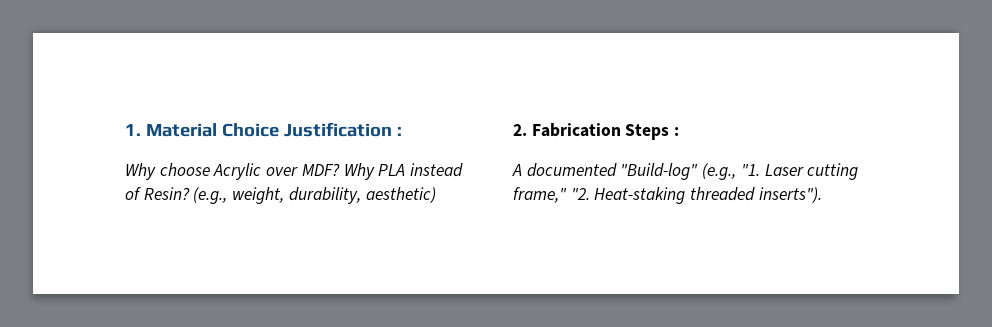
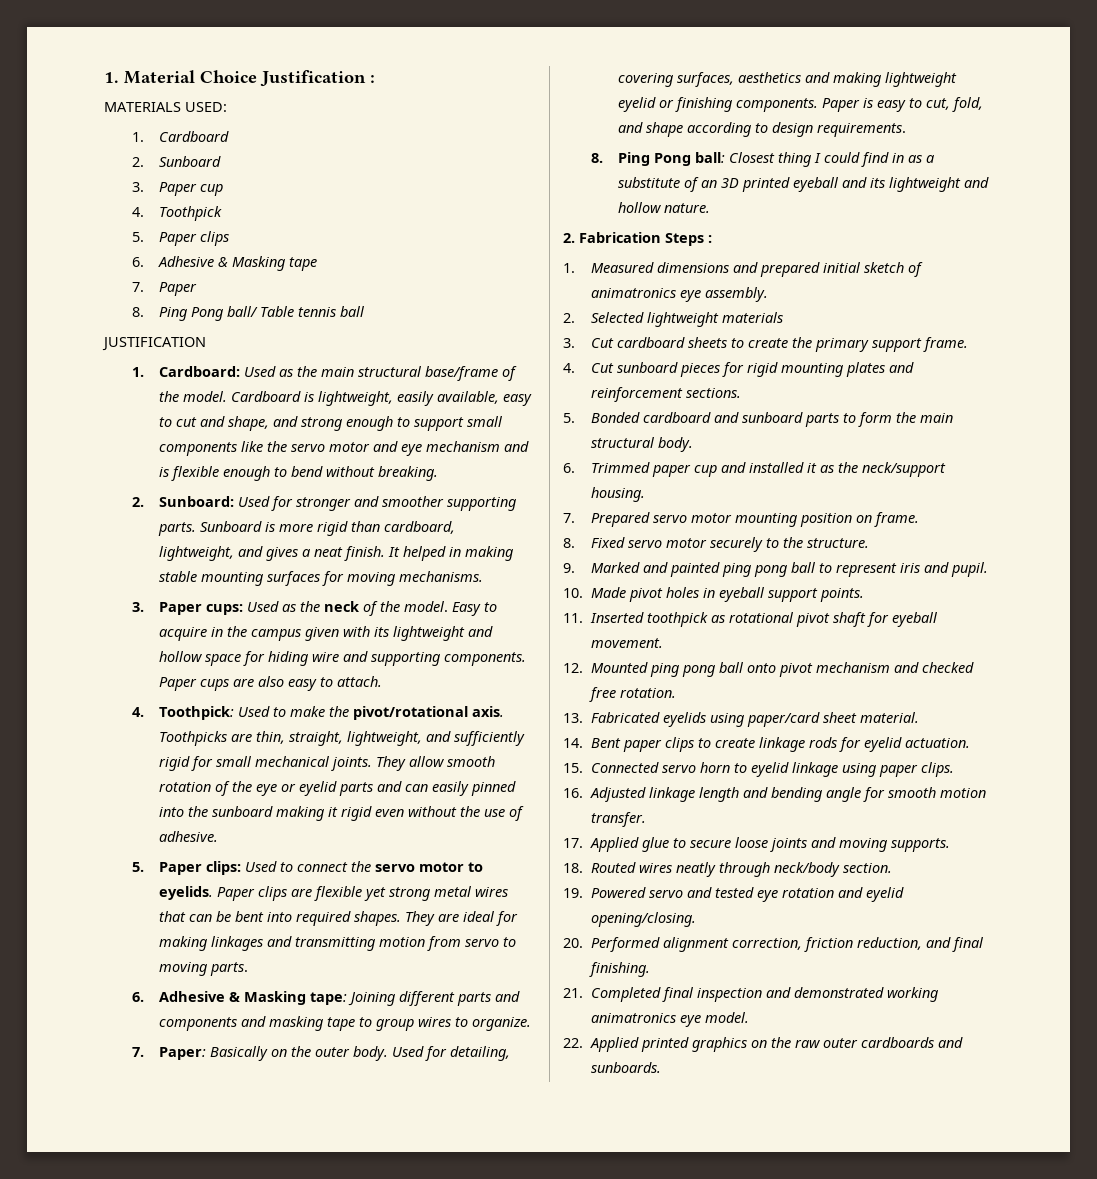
- Why choose Acrylic over MDF? Why PLA instead of Resin? (e.g., weight, durability, aesthetic)
+ MATERIALS USED:
+ 1. Cardboard
+ 2. Sunboard
+ 3. Paper cup
+ 4. Toothpick
+ 5. Paper clips
+ 6. Adhesive & Masking tape
+ 7. Paper
+ 8. Ping Pong ball/ Table tennis ball
+ JUSTIFICATION
+ 1. Cardboard: Used as the main structural base/frame of the model. Cardboard is lightweight, easily available, easy to cut and shape, and strong enough to support small components like the servo motor and eye mechanism and is flexible enough to bend without breaking.
+ 2. Sunboard: Used for stronger and smoother supporting parts. Sunboard is more rigid than cardboard, lightweight, and gives a neat finish. It helped in making stable mounting surfaces for moving mechanisms.
+ 3. Paper cups: Used as the neck of the model. Easy to acquire in the campus given with its lightweight and hollow space for hiding wire and supporting components. Paper cups are also easy to attach.
+ 4. Toothpick: Used to make the pivot/rotational axis. Toothpicks are thin, straight, lightweight, and sufficiently rigid for small mechanical joints. They allow smooth rotation of the eye or eyelid parts and can easily pinned into the sunboard making it rigid even without the use of adhesive.
+ 5. Paper clips: Used to connect the servo motor to eyelids. Paper clips are flexible yet strong metal wires that can be bent into required shapes. They are ideal for making linkages and transmitting motion from servo to moving parts.
+ 6. Adhesive & Masking tape: Joining different parts and components and masking tape to group wires to organize.
+ 7. Paper: Basically on the outer body. Used for detailing, covering surfaces, aesthetics and making lightweight eyelid or finishing components. Paper is easy to cut, fold, and shape according to design requirements.
+ 8. Ping Pong ball: Closest thing I could find in as a substitute of an 3D printed eyeball and its lightweight and hollow nature.
  2. Fabrication Steps :
- A documented "Build-log" (e.g., "1. Laser cutting frame," "2. Heat-staking threaded inserts").
+ 1. Measured dimensions and prepared initial sketch of animatronics eye assembly.
+ 2. Selected lightweight materials
+ 3. Cut cardboard sheets to create the primary support frame.
+ 4. Cut sunboard pieces for rigid mounting plates and reinforcement sections.
+ 5. Bonded cardboard and sunboard parts to form the main structural body.
+ 6. Trimmed paper cup and installed it as the neck/support housing.
+ 7. Prepared servo motor mounting position on frame.
+ 8. Fixed servo motor securely to the structure.
+ 9. Marked and painted ping pong ball to represent iris and pupil.
+ 10. Made pivot holes in eyeball support points.
+ 11. Inserted toothpick as rotational pivot shaft for eyeball movement.
+ 12. Mounted ping pong ball onto pivot mechanism and checked free rotation.
+ 13. Fabricated eyelids using paper/card sheet material.
+ 14. Bent paper clips to create linkage rods for eyelid actuation.
+ 15. Connected servo horn to eyelid linkage using paper clips.
+ 16. Adjusted linkage length and bending angle for smooth motion transfer.
+ 17. Applied glue to secure loose joints and moving supports.
+ 18. Routed wires neatly through neck/body section.
+ 19. Powered servo and tested eye rotation and eyelid opening/closing.
+ 20. Performed alignment correction, friction reduction, and final finishing.
+ 21. Completed final inspection and demonstrated working animatronics eye model.
+ 22. Applied printed graphics on the raw outer cardboards and sunboards.

